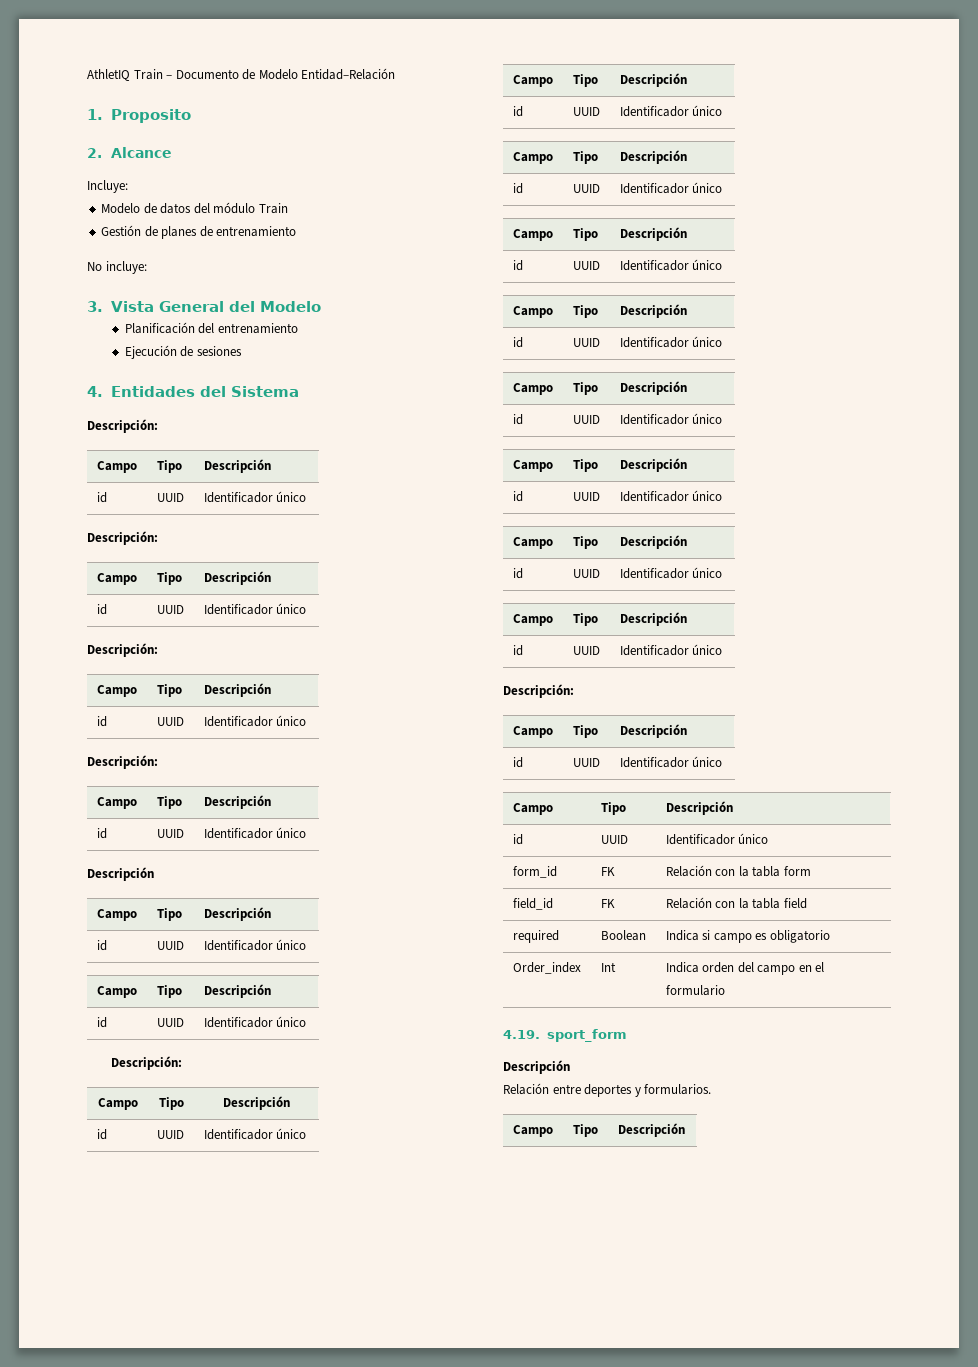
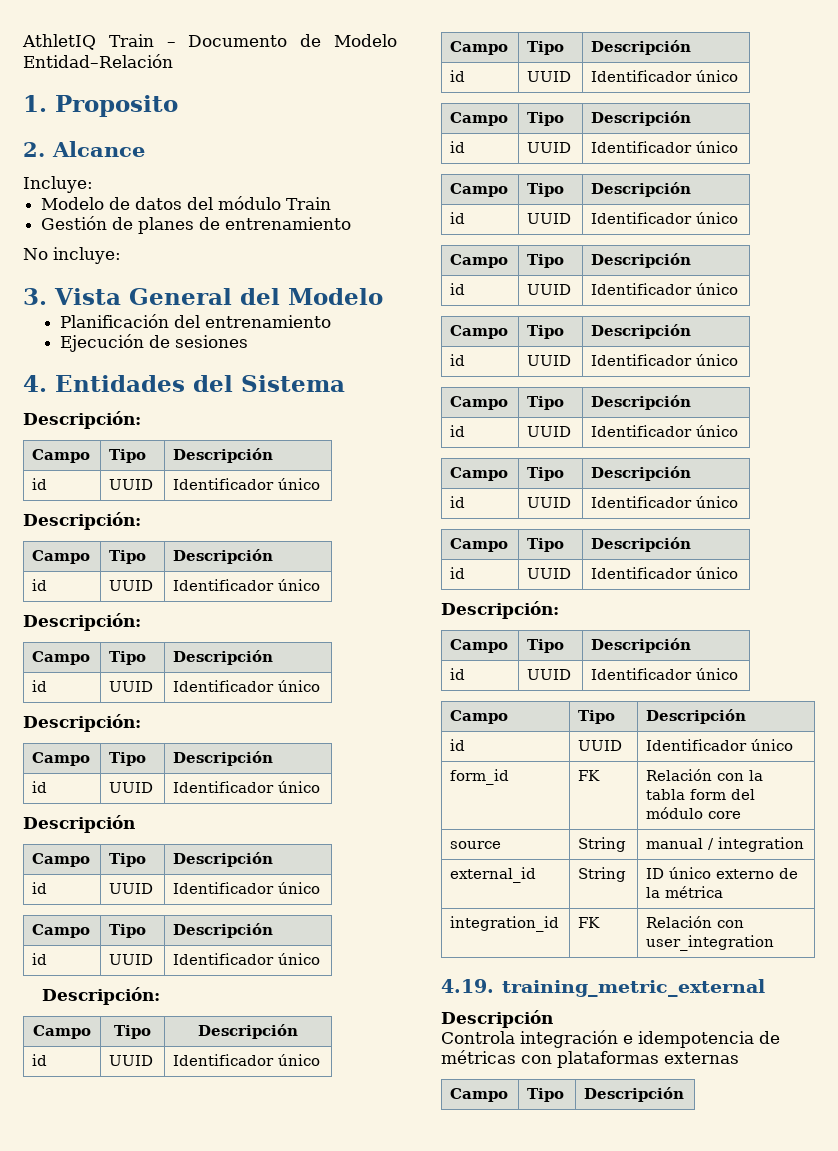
- form_id | FK | Relación con la tabla form
- field_id | FK | Relación con la tabla field
- required | Boolean | Indica si campo es obligatorio
- Order_index | Int | Indica orden del campo en el formulario
+ form_id | FK | Relación con la tabla form del módulo core
+ source | String | manual / integration
+ external_id | String | ID único externo de la métrica
+ integration_id | FK | Relación con user_integration
- 4.19. sport_form
+ 4.19. training_metric_external
  Descripción
- Relación entre deportes y formularios.
+ Controla integración e idempotencia de métricas con plataformas externas

